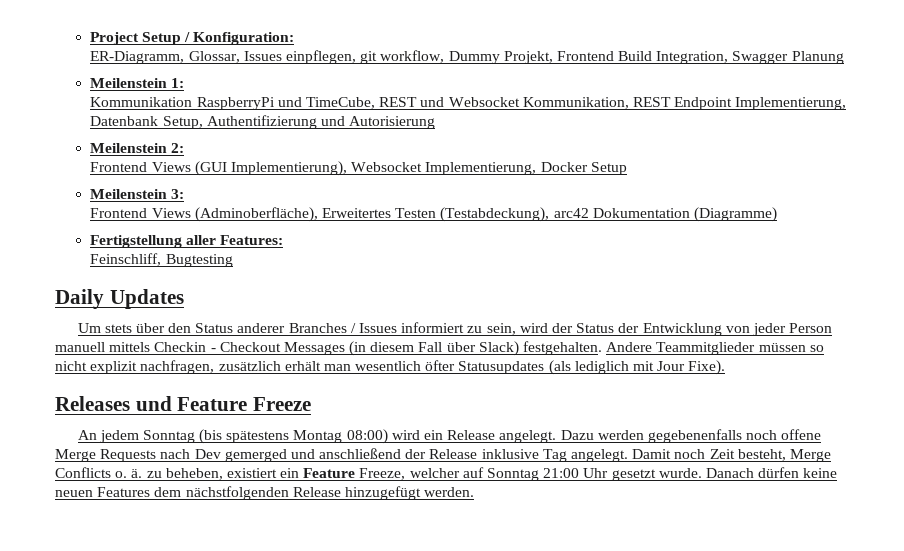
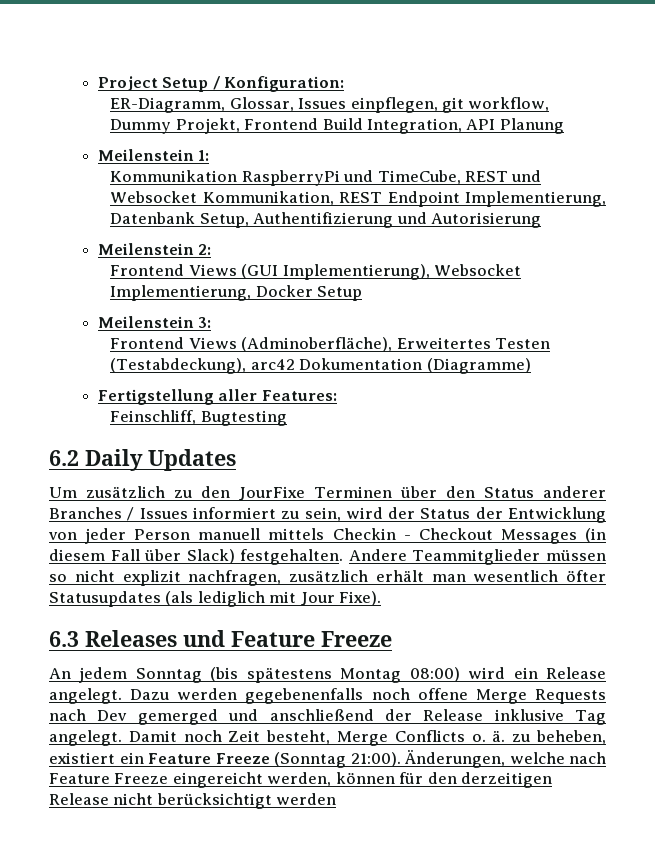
- ER-Diagramm, Glossar, Issues einpflegen, git workflow, Dummy Projekt, Frontend Build Integration, Swagger Planung
+ ER-Diagramm, Glossar, Issues einpflegen, git workflow, Dummy Projekt, Frontend Build Integration, API Planung
- Daily Updates
+ 6.2 Daily Updates
- Um stets über den Status anderer Branches / Issues informiert zu sein, wird der Status der Entwicklung von jeder Person manuell mittels Checkin - Checkout Messages (in diesem Fall über Slack) festgehalten.
+ Um zusätzlich zu den JourFixe Terminen über den Status anderer Branches / Issues informiert zu sein, wird der Status der Entwicklung von jeder Person manuell mittels Checkin - Checkout Messages (in diesem Fall über Slack) festgehalten.
- Releases und Feature Freeze
+ 6.3 Releases und Feature Freeze
- Damit noch Zeit besteht, Merge Conflicts o. ä. zu beheben, existiert ein Feature Freeze, welcher auf Sonntag 21:00 Uhr gesetzt wurde. Danach dürfen keine neuen Features dem nächstfolgenden Release hinzugefügt werden.
+ Damit noch Zeit besteht, Merge Conflicts o. ä. zu beheben, existiert ein Feature Freeze (Sonntag 21:00). Änderungen, welche nach Feature Freeze eingereicht werden, können für den derzeitigen Release nicht berücksichtigt werden

